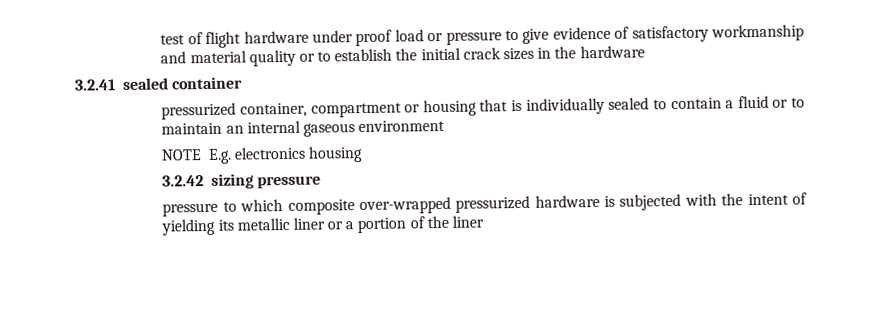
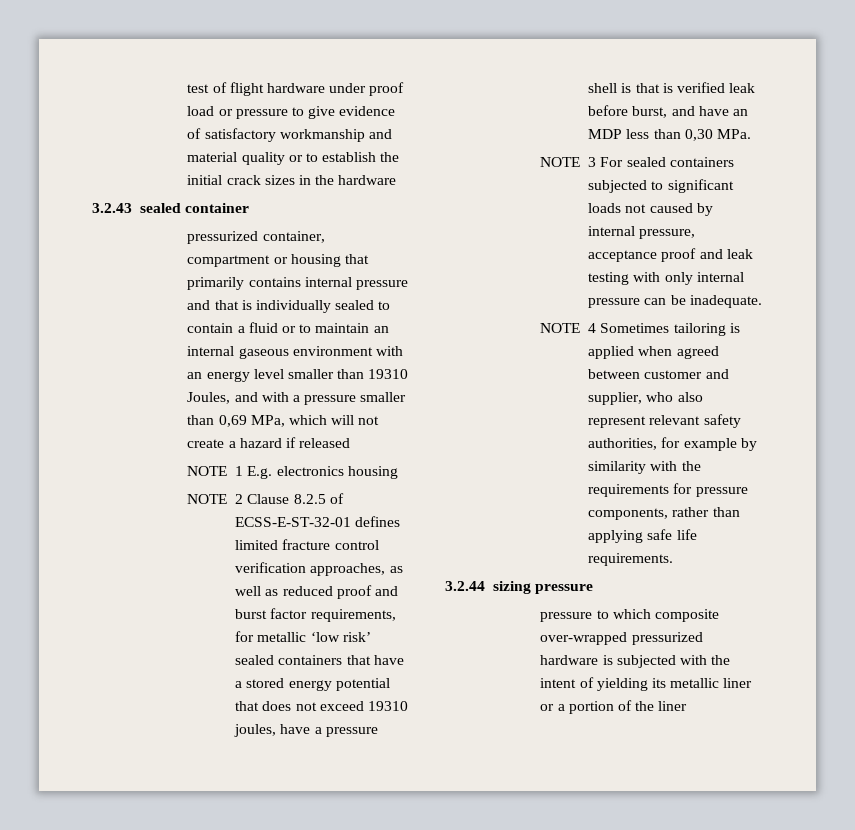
- 3.2.41 sealed container
+ 3.2.43 sealed container
- pressurized container, compartment or housing that is individually sealed to contain a fluid or to maintain an internal gaseous environment
- NOTE E.g. electronics housing
+ pressurized container, compartment or housing that primarily contains internal pressure and that is individually sealed to contain a fluid or to maintain an internal gaseous environment with an energy level smaller than 19310 Joules, and with a pressure smaller than 0,69 MPa, which will not create a hazard if released
+ NOTE 1 E.g. electronics housing
- 3.2.42 sizing pressure
+ NOTE 2 Clause 8.2.5 of ECSS-E-ST-32-01 defines limited fracture control verification approaches, as well as reduced proof and burst factor requirements, for metallic ‘low risk’ sealed containers that have a stored energy potential that does not exceed 19310 joules, have a pressure shell is that is verified leak before burst, and have an MDP less than 0,30 MPa.
+ NOTE 3 For sealed containers subjected to significant loads not caused by internal pressure, acceptance proof and leak testing with only internal pressure can be inadequate.
+ NOTE 4 Sometimes tailoring is applied when agreed between customer and supplier, who also represent relevant safety authorities, for example by similarity with the requirements for pressure components, rather than applying safe life requirements.
+ 3.2.44 sizing pressure

